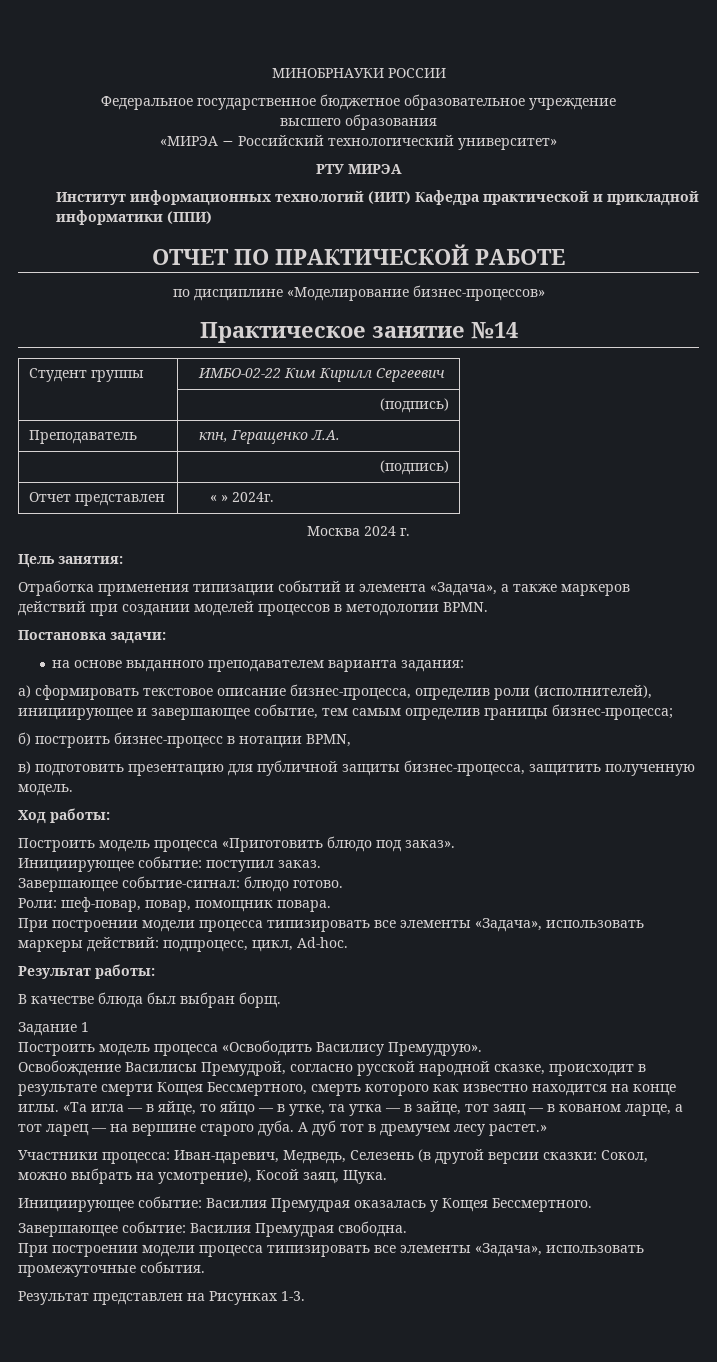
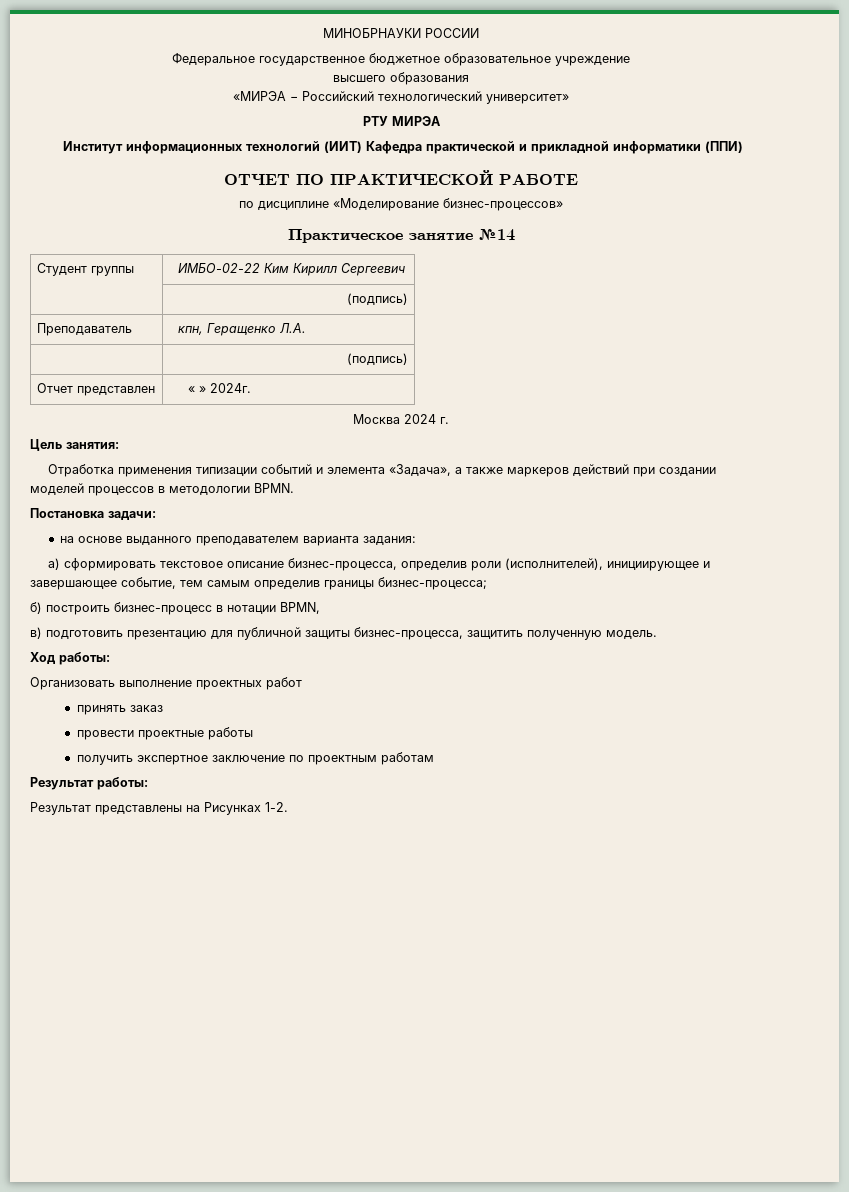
- Построить модель процесса «Приготовить блюдо под заказ».
- Инициирующее событие: поступил заказ.
- Завершающее событие-сигнал: блюдо готово.
- Роли: шеф-повар, повар, помощник повара.
- При построении модели процесса типизировать все элементы «Задача», использовать маркеры действий: подпроцесс, цикл, Ad-hoc.
+ Организовать выполнение проектных работ
+ принять заказ
+ провести проектные работы
+ получить экспертное заключение по проектным работам
  Результат работы:
- В качестве блюда был выбран борщ.
- Задание 1
- Построить модель процесса «Освободить Василису Премудрую».
- Освобождение Василисы Премудрой, согласно русской народной сказке, происходит в результате смерти Кощея Бессмертного, смерть которого как известно находится на конце иглы. «Та игла — в яйце, то яйцо — в утке, та утка — в зайце, тот заяц — в кованом ларце, а тот ларец — на вершине старого дуба. А дуб тот в дремучем лесу растет.»
- Участники процесса: Иван-царевич, Медведь, Селезень (в другой версии сказки: Сокол, можно выбрать на усмотрение), Косой заяц, Щука.
- Инициирующее событие: Василия Премудрая оказалась у Кощея Бессмертного.
- Завершающее событие: Василия Премудрая свободна.
- При построении модели процесса типизировать все элементы «Задача», использовать промежуточные события.
- Результат представлен на Рисунках 1-3.
+ Результат представлены на Рисунках 1-2.

